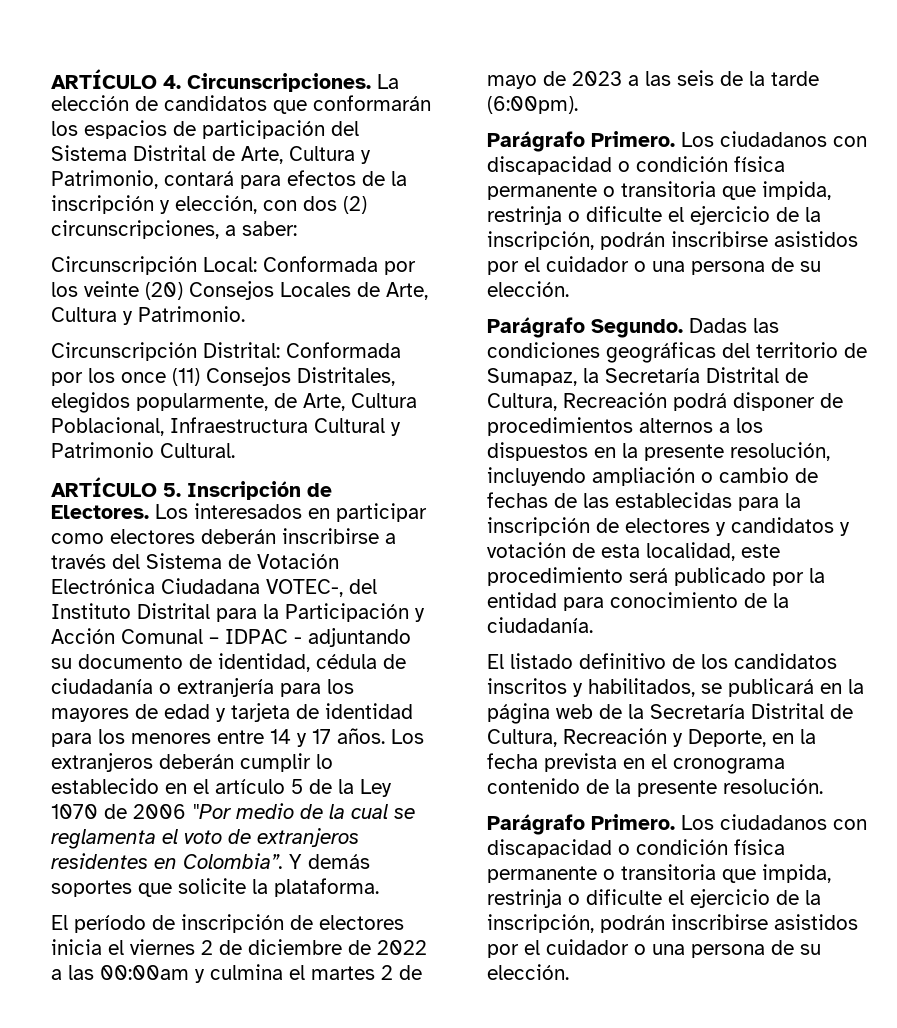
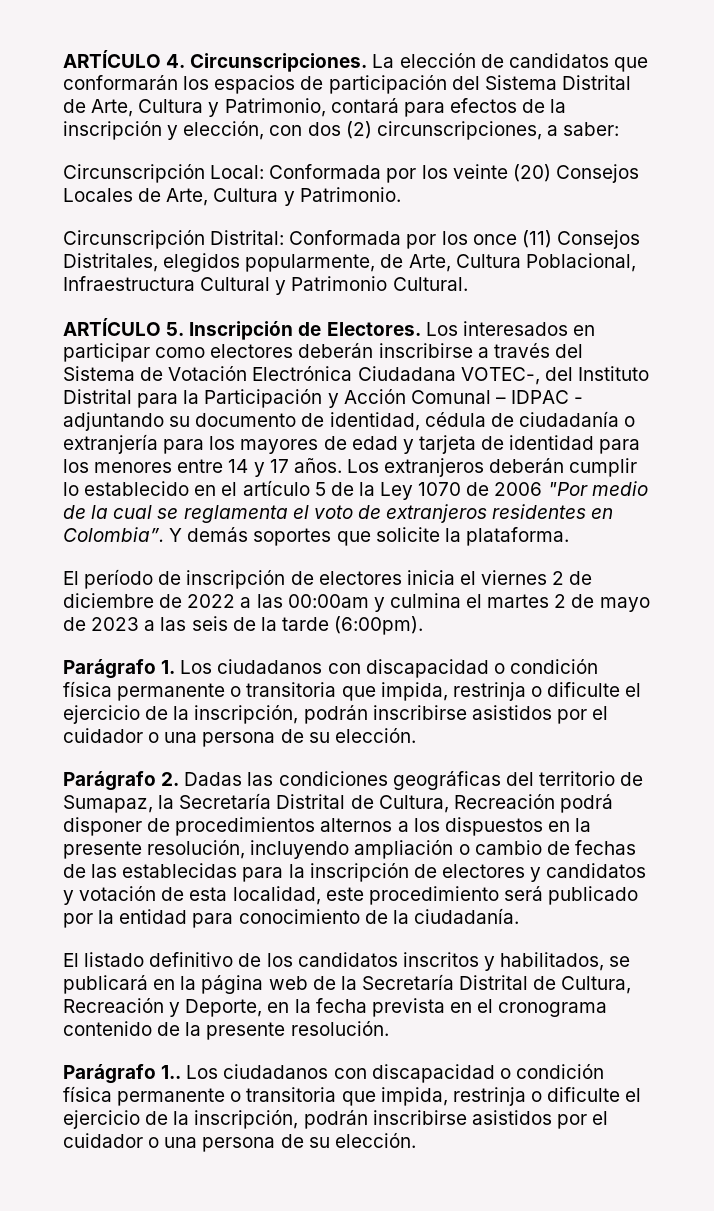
  El período de inscripción de electores inicia el viernes 2 de diciembre de 2022 a las 00:00am y culmina el martes 2 de mayo de 2023 a las seis de la tarde (6:00pm).
- Parágrafo Primero. Los ciudadanos con discapacidad o condición física permanente o transitoria que impida, restrinja o dificulte el ejercicio de la inscripción, podrán inscribirse asistidos por el cuidador o una persona de su elección.
+ Parágrafo 1. Los ciudadanos con discapacidad o condición física permanente o transitoria que impida, restrinja o dificulte el ejercicio de la inscripción, podrán inscribirse asistidos por el cuidador o una persona de su elección.
- Parágrafo Segundo. Dadas las condiciones geográficas del territorio de Sumapaz, la Secretaría Distrital de Cultura, Recreación podrá disponer de procedimientos alternos a los dispuestos en la presente resolución, incluyendo ampliación o cambio de fechas de las establecidas para la inscripción de electores y candidatos y votación de esta localidad, este procedimiento será publicado por la entidad para conocimiento de la ciudadanía.
+ Parágrafo 2. Dadas las condiciones geográficas del territorio de Sumapaz, la Secretaría Distrital de Cultura, Recreación podrá disponer de procedimientos alternos a los dispuestos en la presente resolución, incluyendo ampliación o cambio de fechas de las establecidas para la inscripción de electores y candidatos y votación de esta localidad, este procedimiento será publicado por la entidad para conocimiento de la ciudadanía.
  El listado definitivo de los candidatos inscritos y habilitados, se publicará en la página web de la Secretaría Distrital de Cultura, Recreación y Deporte, en la fecha prevista en el cronograma contenido de la presente resolución.
- Parágrafo Primero.
+ Parágrafo 1..

